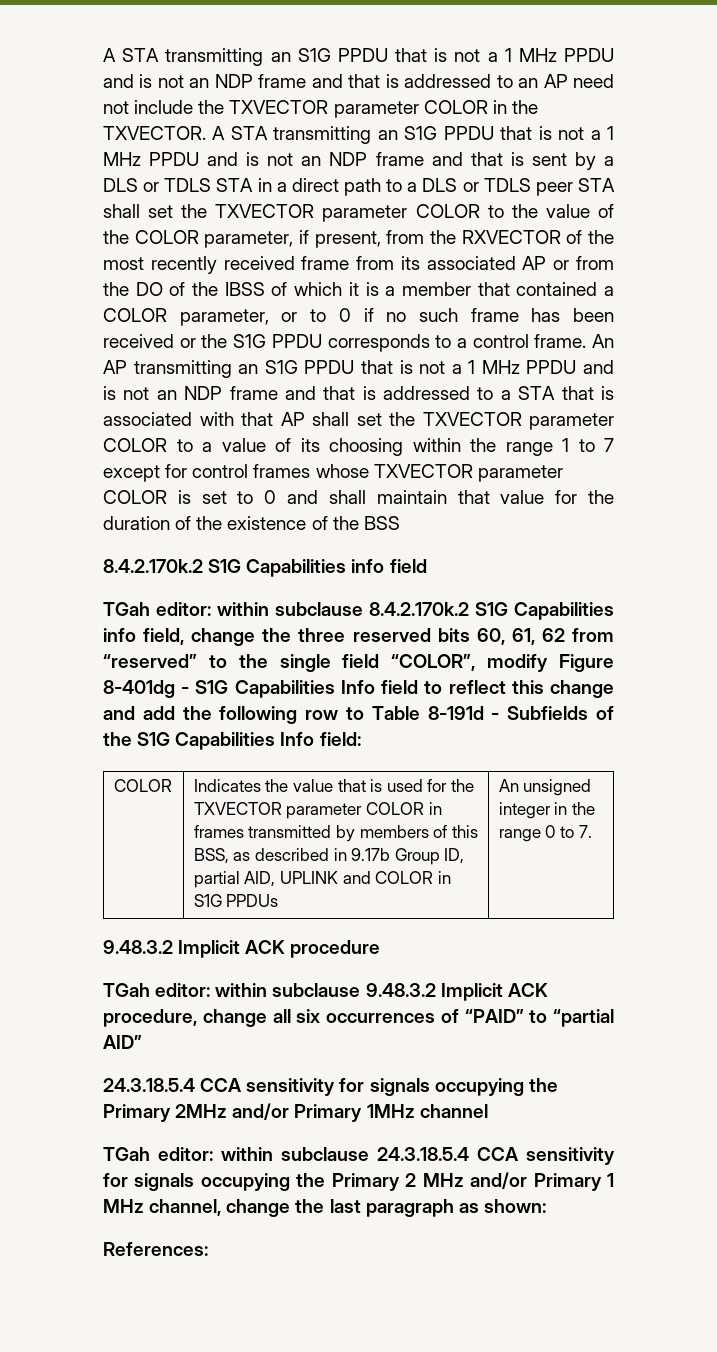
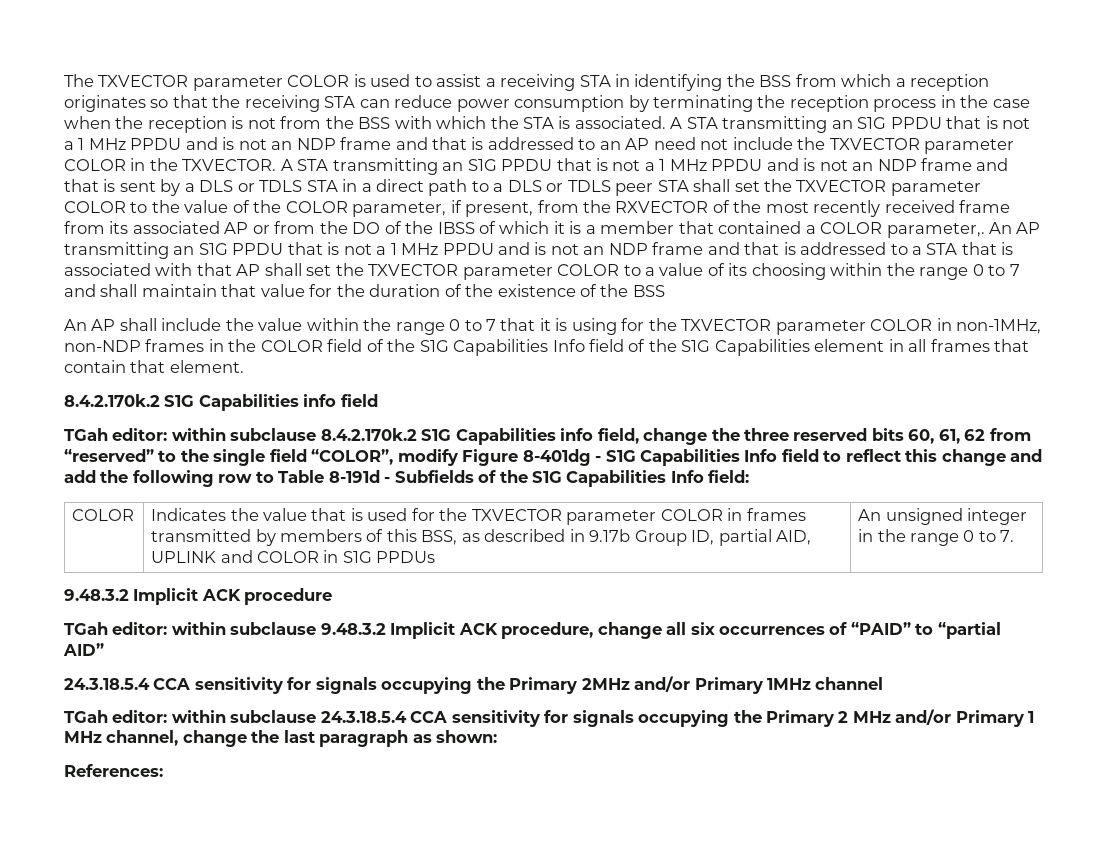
+ The TXVECTOR parameter COLOR is used to assist a receiving STA in identifying the BSS from which a reception originates so that the receiving STA can reduce power consumption by terminating the reception process in the case when the reception is not from the BSS with which the STA is associated.
- A STA transmitting an S1G PPDU that is not a 1 MHz PPDU and is not an NDP frame and that is sent by a DLS or TDLS STA in a direct path to a DLS or TDLS peer STA shall set the TXVECTOR parameter COLOR to the value of the COLOR parameter, if present, from the RXVECTOR of the most recently received frame from its associated AP or from the DO of the IBSS of which it is a member that contained a COLOR parameter, or to 0 if no such frame has been received or the S1G PPDU corresponds to a control frame.
+ A STA transmitting an S1G PPDU that is not a 1 MHz PPDU and is not an NDP frame and that is sent by a DLS or TDLS STA in a direct path to a DLS or TDLS peer STA shall set the TXVECTOR parameter COLOR to the value of the COLOR parameter, if present, from the RXVECTOR of the most recently received frame from its associated AP or from the DO of the IBSS of which it is a member that contained a COLOR parameter,.
- An AP transmitting an S1G PPDU that is not a 1 MHz PPDU and is not an NDP frame and that is addressed to a STA that is associated with that AP shall set the TXVECTOR parameter COLOR to a value of its choosing within the range 1 to 7 except for control frames whose TXVECTOR parameter COLOR is set to 0 and shall maintain that value for the duration of the existence of the BSS
+ An AP transmitting an S1G PPDU that is not a 1 MHz PPDU and is not an NDP frame and that is addressed to a STA that is associated with that AP shall set the TXVECTOR parameter COLOR to a value of its choosing within the range 0 to 7 and shall maintain that value for the duration of the existence of the BSS
+ An AP shall include the value within the range 0 to 7 that it is using for the TXVECTOR parameter COLOR in non-1MHz, non-NDP frames in the COLOR field of the S1G Capabilities Info field of the S1G Capabilities element in all frames that contain that element.

